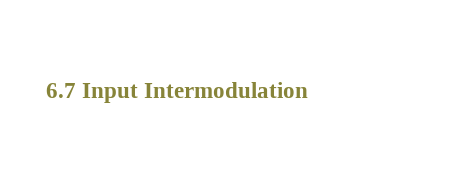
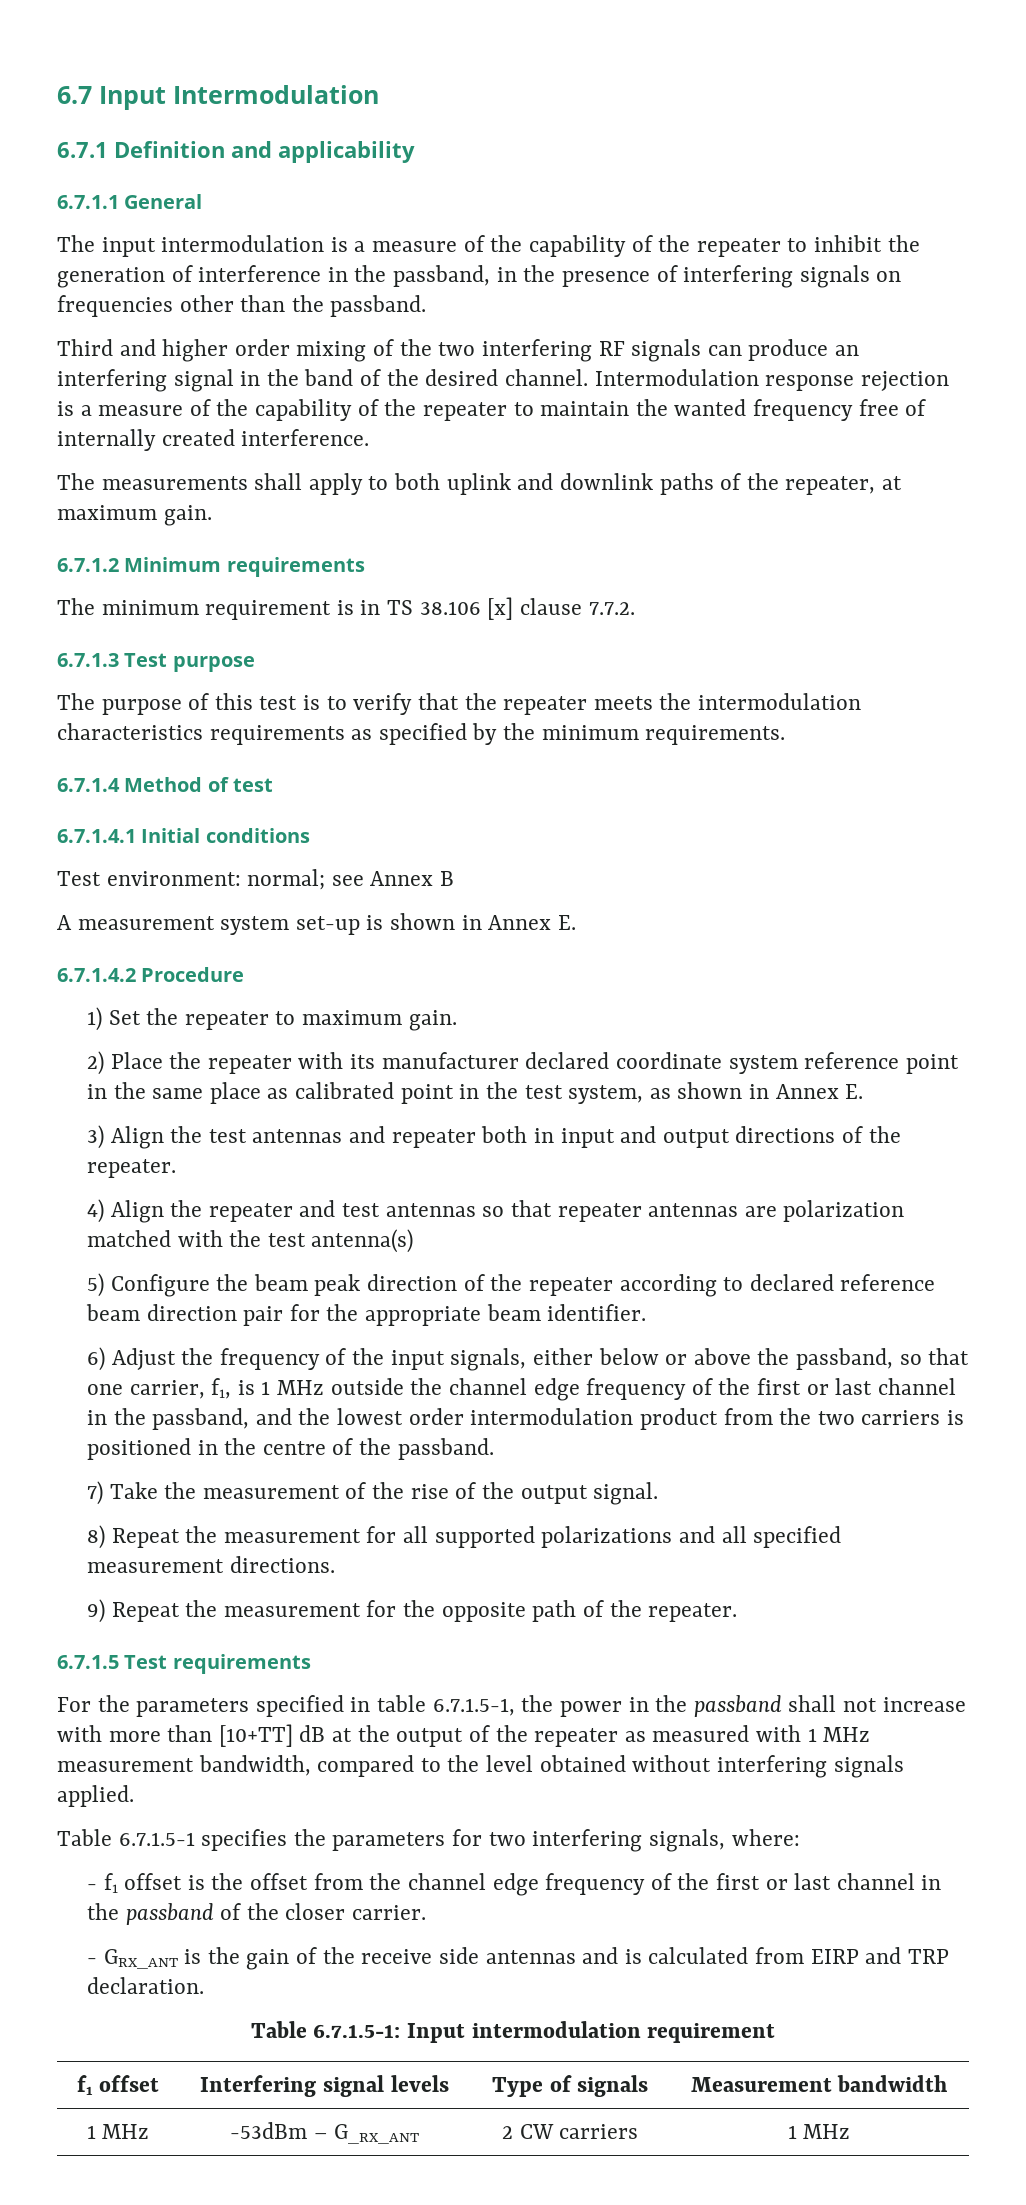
+ 6.7.1 Definition and applicability
+ 6.7.1.1 General
+ The input intermodulation is a measure of the capability of the repeater to inhibit the generation of interference in the passband, in the presence of interfering signals on frequencies other than the passband.
+ Third and higher order mixing of the two interfering RF signals can produce an interfering signal in the band of the desired channel. Intermodulation response rejection is a measure of the capability of the repeater to maintain the wanted frequency free of internally created interference.
+ The measurements shall apply to both uplink and downlink paths of the repeater, at maximum gain.
+ 6.7.1.2 Minimum requirements
+ The minimum requirement is in TS 38.106 [x] clause 7.7.2.
+ 6.7.1.3 Test purpose
+ The purpose of this test is to verify that the repeater meets the intermodulation characteristics requirements as specified by the minimum requirements.
+ 6.7.1.4 Method of test
+ 6.7.1.4.1 Initial conditions
+ Test environment: normal; see Annex B
+ A measurement system set-up is shown in Annex E.
+ 6.7.1.4.2 Procedure
+ 1) Set the repeater to maximum gain.
+ 2) Place the repeater with its manufacturer declared coordinate system reference point in the same place as calibrated point in the test system, as shown in Annex E.
+ 3) Align the test antennas and repeater both in input and output directions of the repeater.
+ 4) Align the repeater and test antennas so that repeater antennas are polarization matched with the test antenna(s)
+ 5) Configure the beam peak direction of the repeater according to declared reference beam direction pair for the appropriate beam identifier.
+ 6) Adjust the frequency of the input signals, either below or above the passband, so that one carrier, f1, is 1 MHz outside the channel edge frequency of the first or last channel in the passband, and the lowest order intermodulation product from the two carriers is positioned in the centre of the passband.
+ 7) Take the measurement of the rise of the output signal.
+ 8) Repeat the measurement for all supported polarizations and all specified measurement directions.
+ 9) Repeat the measurement for the opposite path of the repeater.
+ 6.7.1.5 Test requirements
+ For the parameters specified in table 6.7.1.5-1, the power in the passband shall not increase with more than [10+TT] dB at the output of the repeater as measured with 1 MHz measurement bandwidth, compared to the level obtained without interfering signals applied.
+ Table 6.7.1.5-1 specifies the parameters for two interfering signals, where:
+ - f1 offset is the offset from the channel edge frequency of the first or last channel in the passband of the closer carrier.
+ - GRX_ANT is the gain of the receive side antennas and is calculated from EIRP and TRP declaration.
+ Table 6.7.1.5-1: Input intermodulation requirement
+ f1 offset | Interfering signal levels | Type of signals | Measurement bandwidth
+ 1 MHz | -53dBm – G_RX_ANT | 2 CW carriers | 1 MHz

